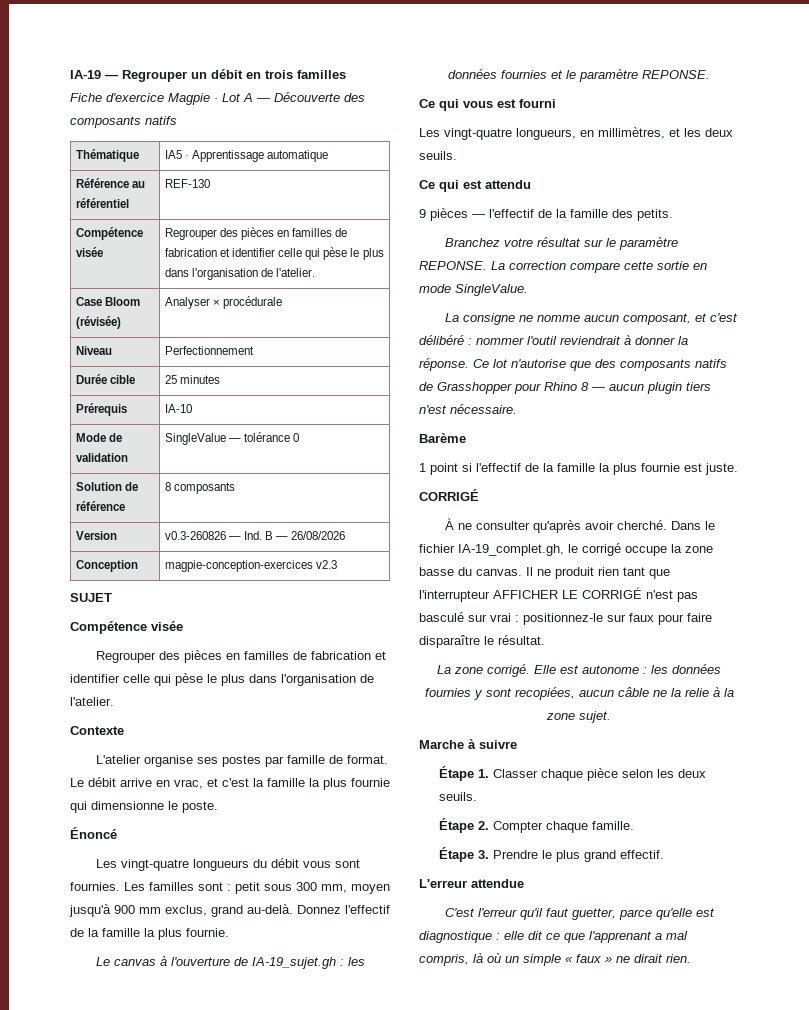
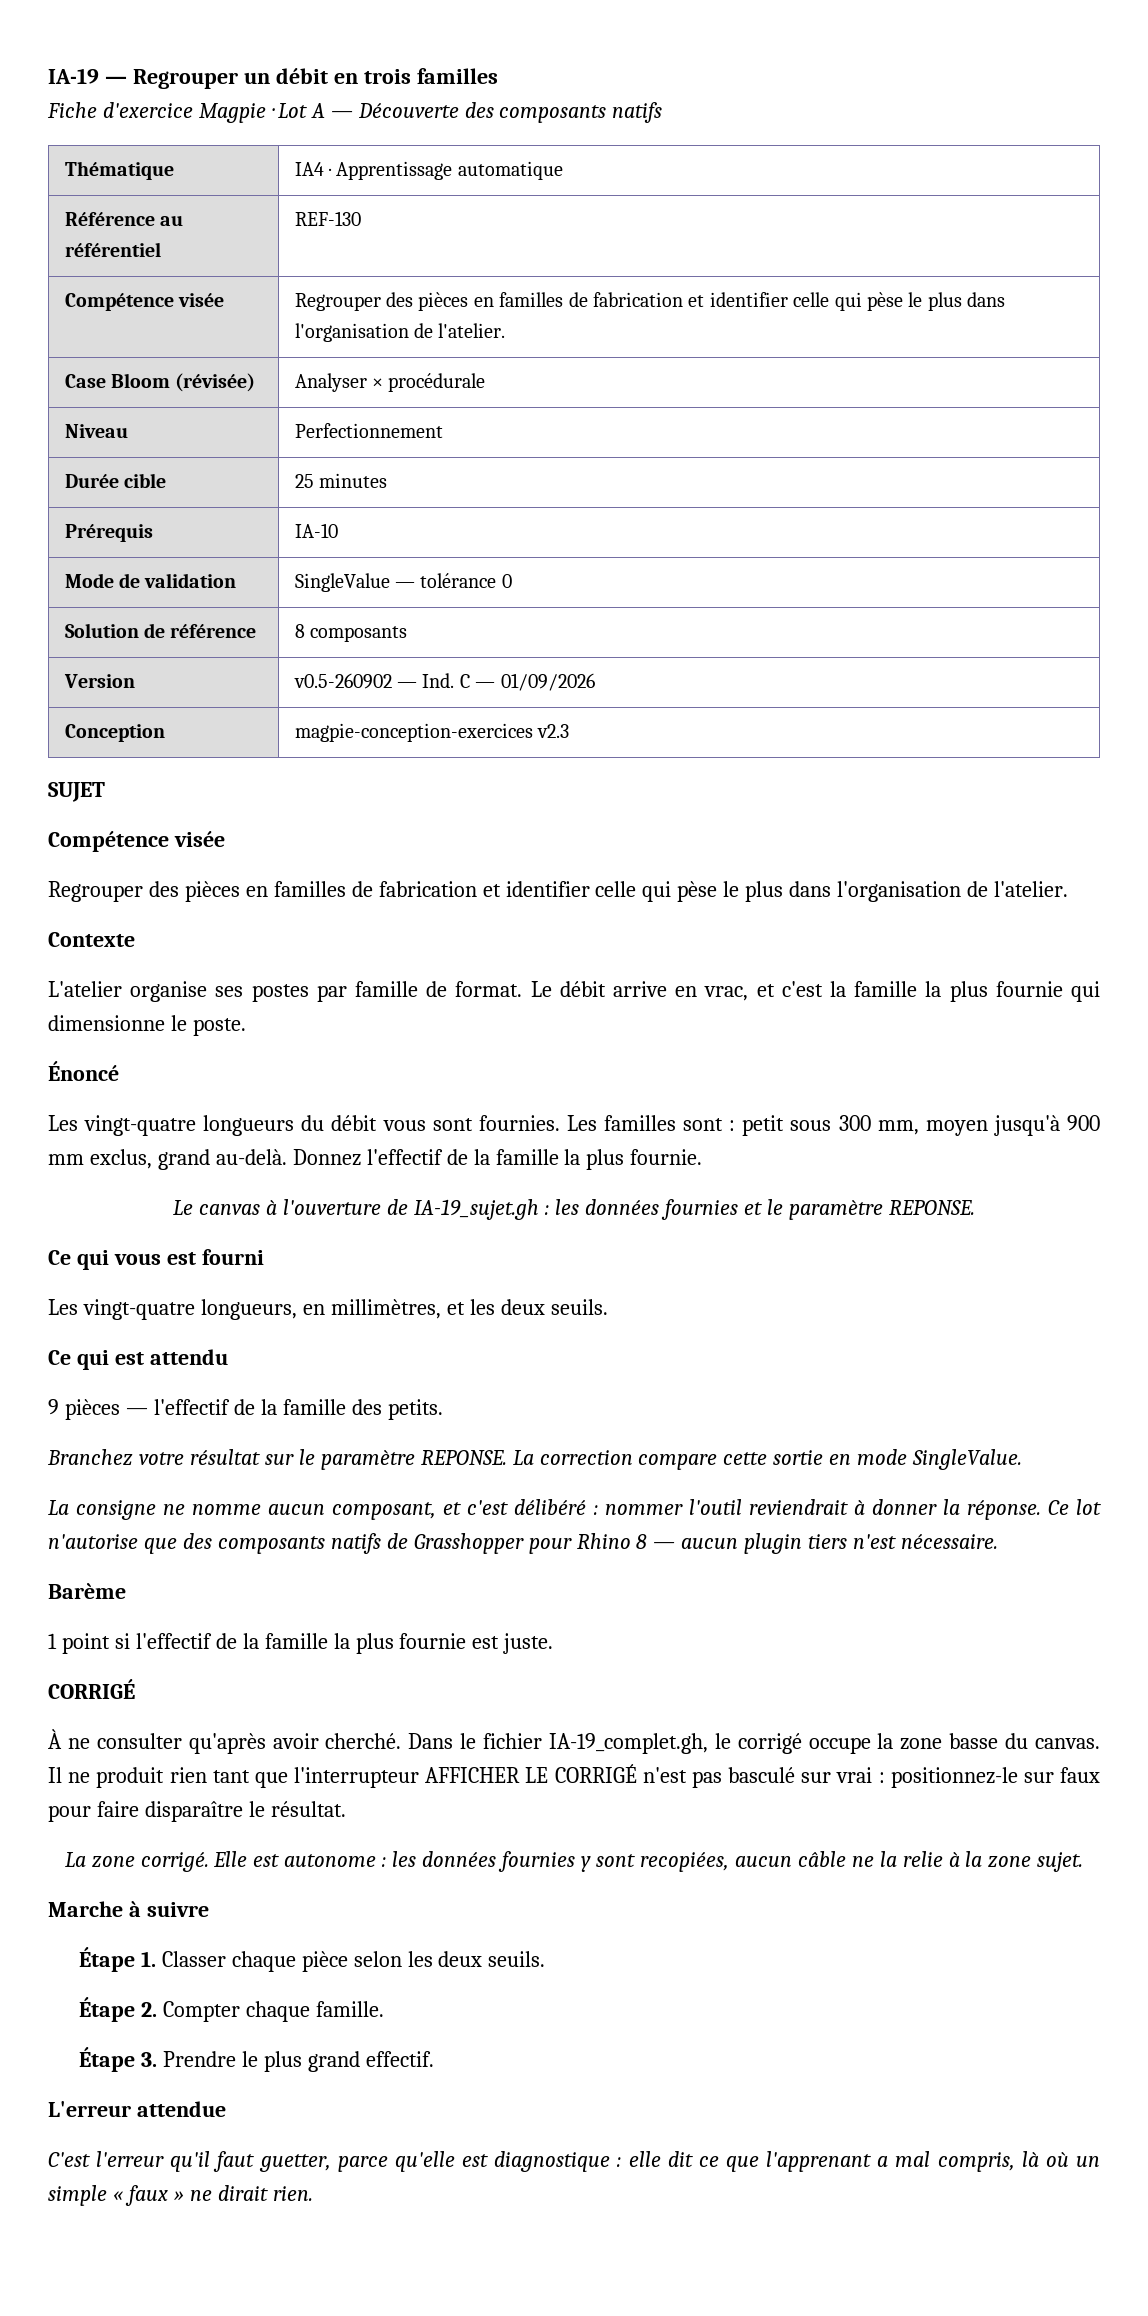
- Thématique | IA5 · Apprentissage automatique
+ Thématique | IA4 · Apprentissage automatique
- Version | v0.3-260826 — Ind. B — 26/08/2026
+ Version | v0.5-260902 — Ind. C — 01/09/2026

